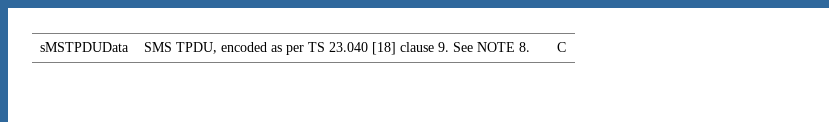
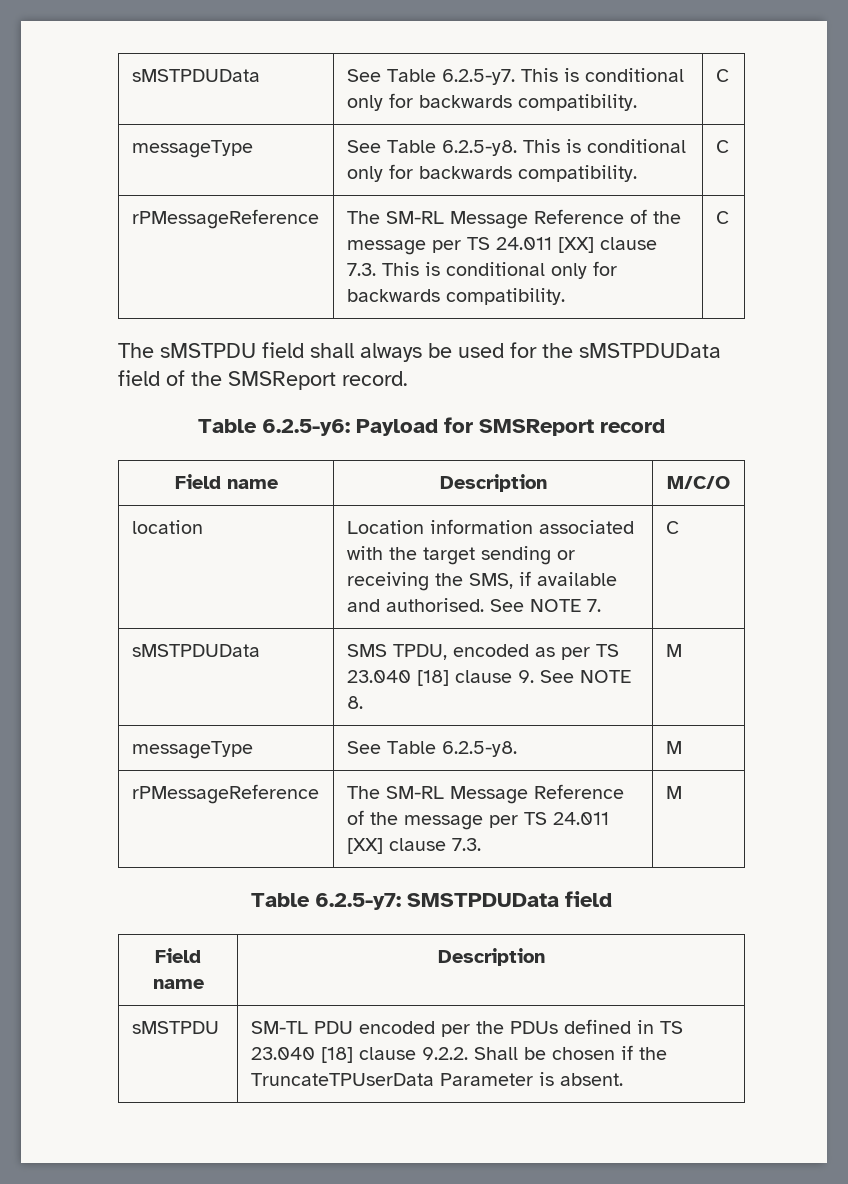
- sMSTPDUData | SMS TPDU, encoded as per TS 23.040 [18] clause 9. See NOTE 8. | C
+ sMSTPDUData | See Table 6.2.5-y7. This is conditional only for backwards compatibility. | C
+ messageType | See Table 6.2.5-y8. This is conditional only for backwards compatibility. | C
+ rPMessageReference | The SM-RL Message Reference of the message per TS 24.011 [XX] clause 7.3. This is conditional only for backwards compatibility. | C
+ The sMSTPDU field shall always be used for the sMSTPDUData field of the SMSReport record.
+ Table 6.2.5-y6: Payload for SMSReport record
+ Field name | Description | M/C/O
+ location | Location information associated with the target sending or receiving the SMS, if available and authorised. See NOTE 7. | C
+ sMSTPDUData | SMS TPDU, encoded as per TS 23.040 [18] clause 9. See NOTE 8. | M
+ messageType | See Table 6.2.5-y8. | M
+ rPMessageReference | The SM-RL Message Reference of the message per TS 24.011 [XX] clause 7.3. | M
+ Table 6.2.5-y7: SMSTPDUData field
+ Field name | Description
+ sMSTPDU | SM-TL PDU encoded per the PDUs defined in TS 23.040 [18] clause 9.2.2. Shall be chosen if the TruncateTPUserData Parameter is absent.

